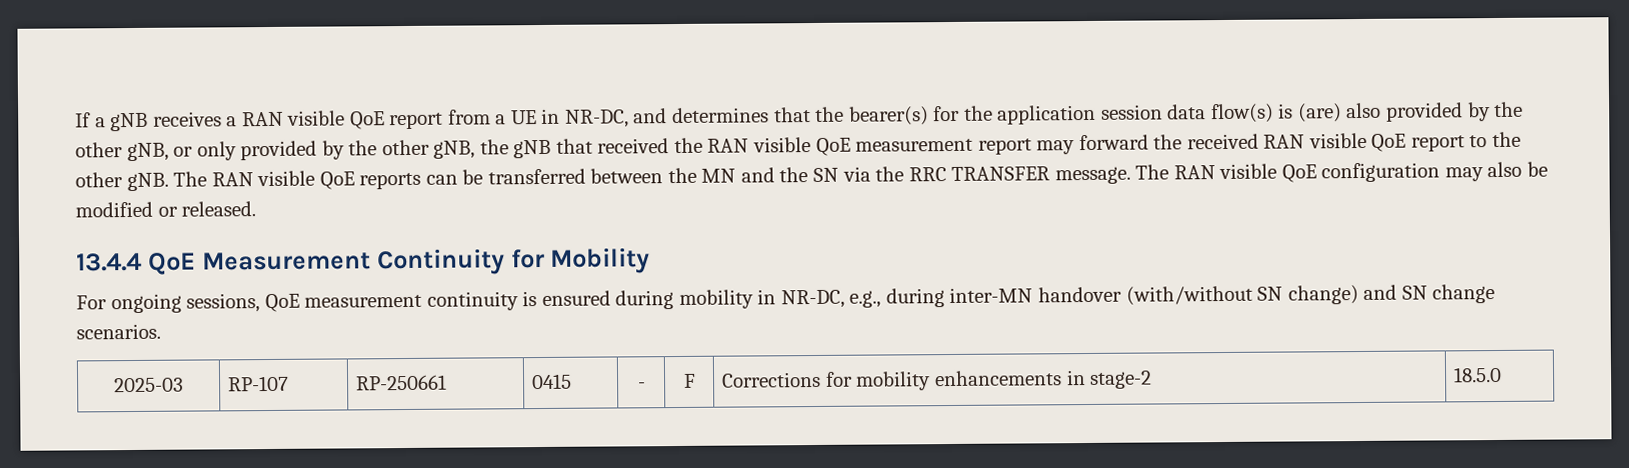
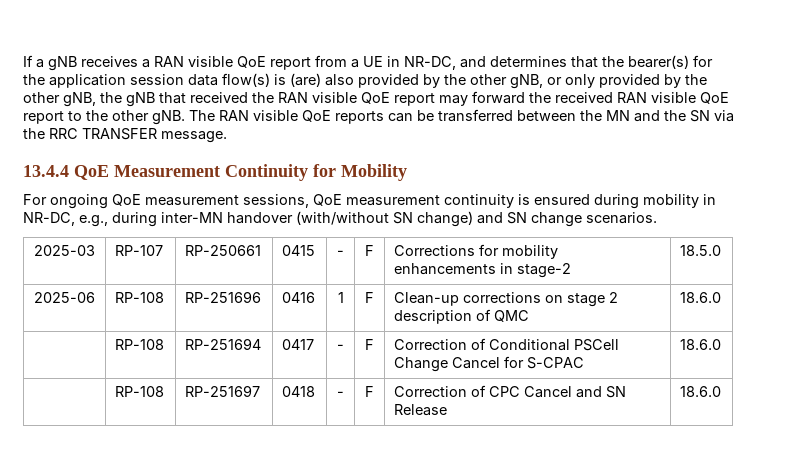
- If a gNB receives a RAN visible QoE report from a UE in NR-DC, and determines that the bearer(s) for the application session data flow(s) is (are) also provided by the other gNB, or only provided by the other gNB, the gNB that received the RAN visible QoE measurement report may forward the received RAN visible QoE report to the other gNB.
+ If a gNB receives a RAN visible QoE report from a UE in NR-DC, and determines that the bearer(s) for the application session data flow(s) is (are) also provided by the other gNB, or only provided by the other gNB, the gNB that received the RAN visible QoE report may forward the received RAN visible QoE report to the other gNB.
- The RAN visible QoE configuration may also be modified or released.
- For ongoing sessions, QoE measurement continuity is ensured during mobility in NR-DC, e.g., during inter-MN handover (with/without SN change) and SN change scenarios.
+ For ongoing QoE measurement sessions, QoE measurement continuity is ensured during mobility in NR-DC, e.g., during inter-MN handover (with/without SN change) and SN change scenarios.
+ 2025-06 | RP-108 | RP-251696 | 0416 | 1 | F | Clean-up corrections on stage 2 description of QMC | 18.6.0
+ | RP-108 | RP-251694 | 0417 | - | F | Correction of Conditional PSCell Change Cancel for S-CPAC | 18.6.0
+ | RP-108 | RP-251697 | 0418 | - | F | Correction of CPC Cancel and SN Release | 18.6.0

